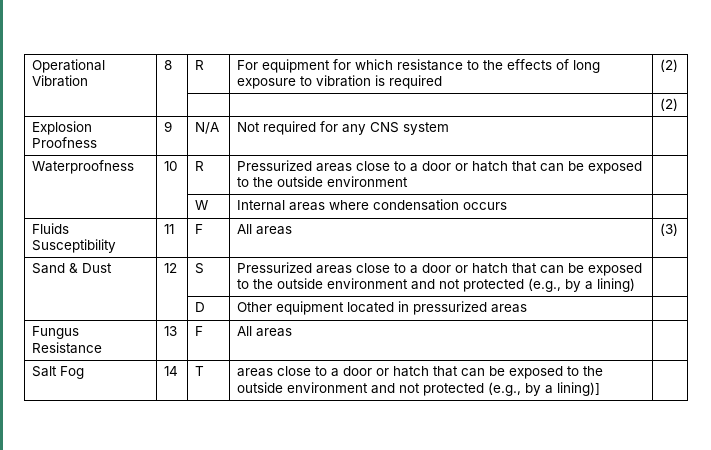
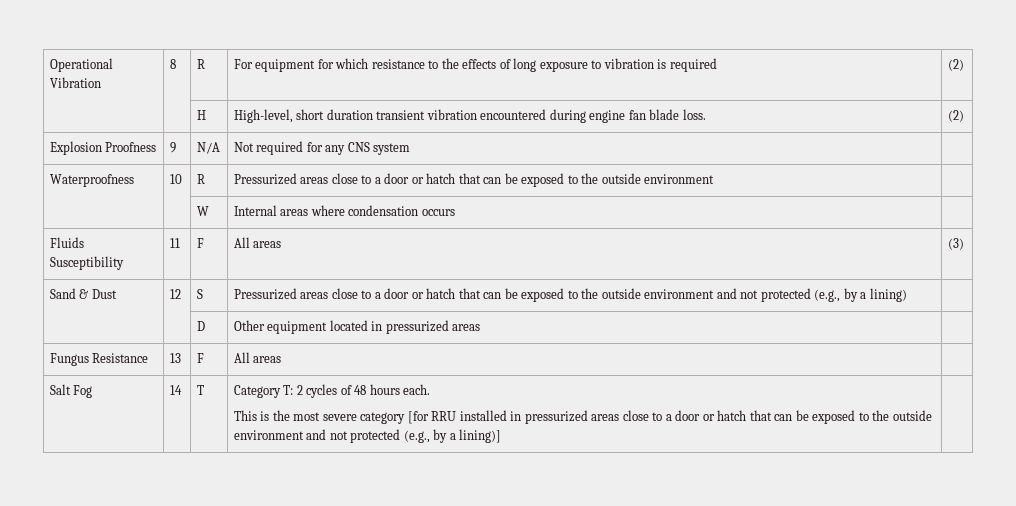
- | | | | (2)
+ | | H | High-level, short duration transient vibration encountered during engine fan blade loss. | (2)
- areas close to a door or hatch that can be exposed to the outside environment and not protected (e.g., by a lining)]
+ Category T: 2 cycles of 48 hours each.
+ This is the most severe category [for RRU installed in pressurized areas close to a door or hatch that can be exposed to the outside environment and not protected (e.g., by a lining)]

